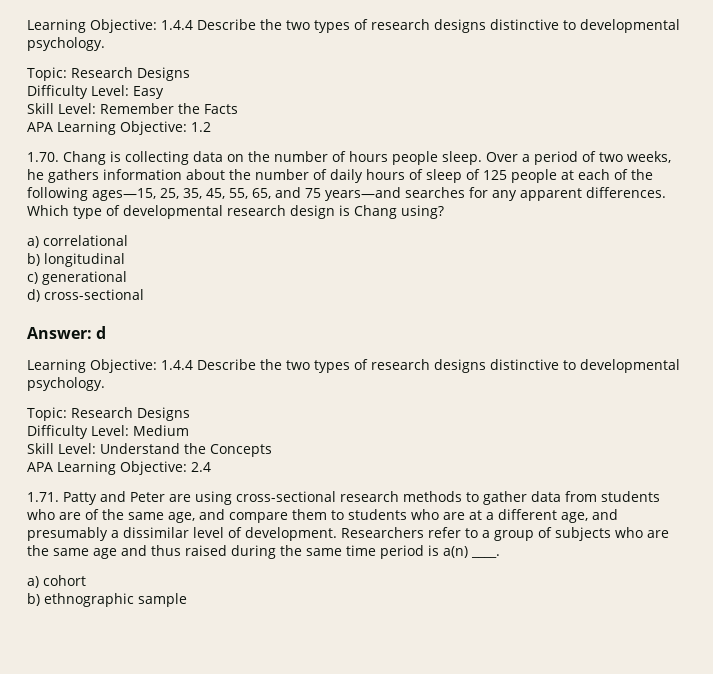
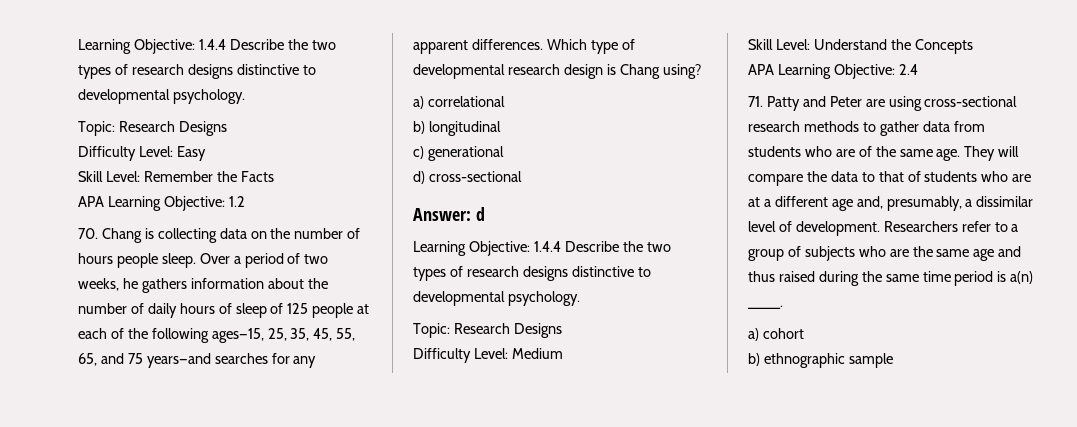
- 1.70. Chang is collecting data on the number of hours people sleep.
+ 70. Chang is collecting data on the number of hours people sleep.
- 1.71. Patty and Peter are using cross-sectional research methods to gather data from students who are of the same age, and compare them to students who are at a different age, and presumably a dissimilar level of development.
+ 71. Patty and Peter are using cross-sectional research methods to gather data from students who are of the same age. They will compare the data to that of students who are at a different age and, presumably, a dissimilar level of development.

